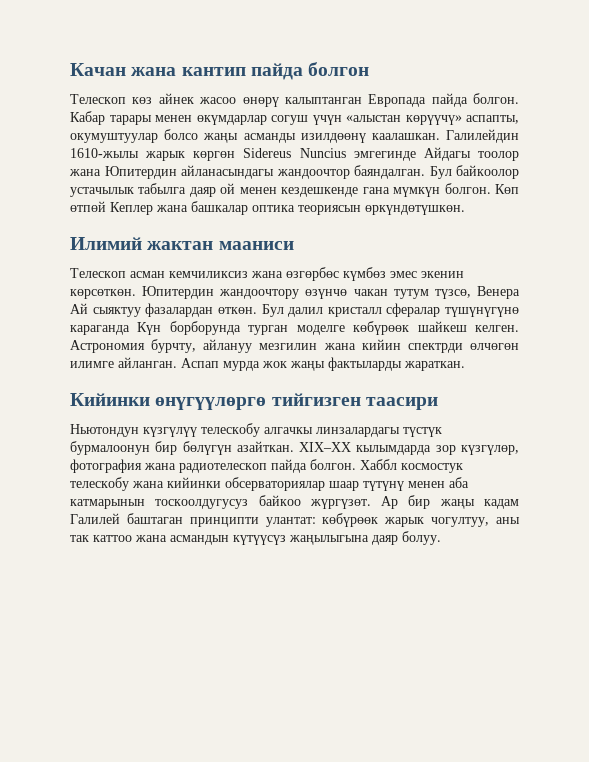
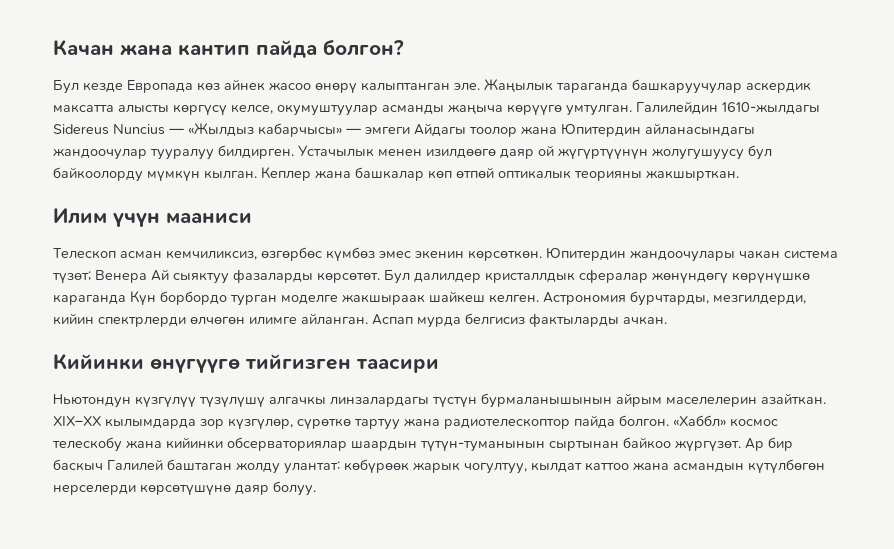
- Качан жана кантип пайда болгон
- Телескоп көз айнек жасоо өнөрү калыптанган Европада пайда болгон. Кабар тарары менен өкүмдарлар согуш үчүн «алыстан көрүүчү» аспапты, окумуштуулар болсо жаңы асманды изилдөөнү каалашкан. Галилейдин 1610-жылы жарык көргөн Sidereus Nuncius эмгегинде Айдагы тоолор жана Юпитердин айланасындагы жандоочтор баяндалган. Бул байкоолор устачылык табылга даяр ой менен кездешкенде гана мүмкүн болгон. Көп өтпөй Кеплер жана башкалар оптика теориясын өркүндөтүшкөн.
- Илимий жактан мааниси
+ Качан жана кантип пайда болгон?
+ Бул кезде Европада көз айнек жасоо өнөрү калыптанган эле. Жаңылык тараганда башкаруучулар аскердик максатта алысты көргүсү келсе, окумуштуулар асманды жаңыча көрүүгө умтулган. Галилейдин 1610-жылдагы Sidereus Nuncius — «Жылдыз кабарчысы» — эмгеги Айдагы тоолор жана Юпитердин айланасындагы жандоочулар тууралуу билдирген. Устачылык менен изилдөөгө даяр ой жүгүртүүнүн жолугушуусу бул байкоолорду мүмкүн кылган. Кеплер жана башкалар көп өтпөй оптикалык теорияны жакшырткан.
+ Илим үчүн мааниси
- Телескоп асман кемчиликсиз жана өзгөрбөс күмбөз эмес экенин көрсөткөн.
+ Телескоп асман кемчиликсиз, өзгөрбөс күмбөз эмес экенин көрсөткөн.
- Юпитердин жандоочтору өзүнчө чакан тутум түзсө, Венера Ай сыяктуу фазалардан өткөн. Бул далил кристалл сфералар түшүнүгүнө караганда Күн борборунда турган моделге көбүрөөк шайкеш келген.
+ Юпитердин жандоочулары чакан система түзөт; Венера Ай сыяктуу фазаларды көрсөтөт. Бул далилдер кристаллдык сфералар жөнүндөгү көрүнүшкө караганда Күн борбордо турган моделге жакшыраак шайкеш келген.
- Астрономия бурчту, айлануу мезгилин жана кийин спектрди өлчөгөн илимге айланган.
+ Астрономия бурчтарды, мезгилдерди, кийин спектрлерди өлчөгөн илимге айланган.
- Аспап мурда жок жаңы фактыларды жараткан.
+ Аспап мурда белгисиз фактыларды ачкан.
- Кийинки өнүгүүлөргө тийгизген таасири
+ Кийинки өнүгүүгө тийгизген таасири
- Ньютондун күзгүлүү телескобу алгачкы линзалардагы түстүк бурмалоонун бир бөлүгүн азайткан.
+ Ньютондун күзгүлүү түзүлүшү алгачкы линзалардагы түстүн бурмаланышынын айрым маселелерин азайткан.
- XIX–XX кылымдарда зор күзгүлөр, фотография жана радиотелескоп пайда болгон. Хаббл космостук телескобу жана кийинки обсерваториялар шаар түтүнү менен аба катмарынын тоскоолдугусуз байкоо жүргүзөт.
+ XIX–XX кылымдарда зор күзгүлөр, сүрөткө тартуу жана радиотелескоптор пайда болгон. «Хаббл» космос телескобу жана кийинки обсерваториялар шаардын түтүн-туманынын сыртынан байкоо жүргүзөт.
- Ар бир жаңы кадам Галилей баштаган принципти улантат: көбүрөөк жарык чогултуу, аны так каттоо жана асмандын күтүүсүз жаңылыгына даяр болуу.
+ Ар бир баскыч Галилей баштаган жолду улантат: көбүрөөк жарык чогултуу, кылдат каттоо жана асмандын күтүлбөгөн нерселерди көрсөтүшүнө даяр болуу.

